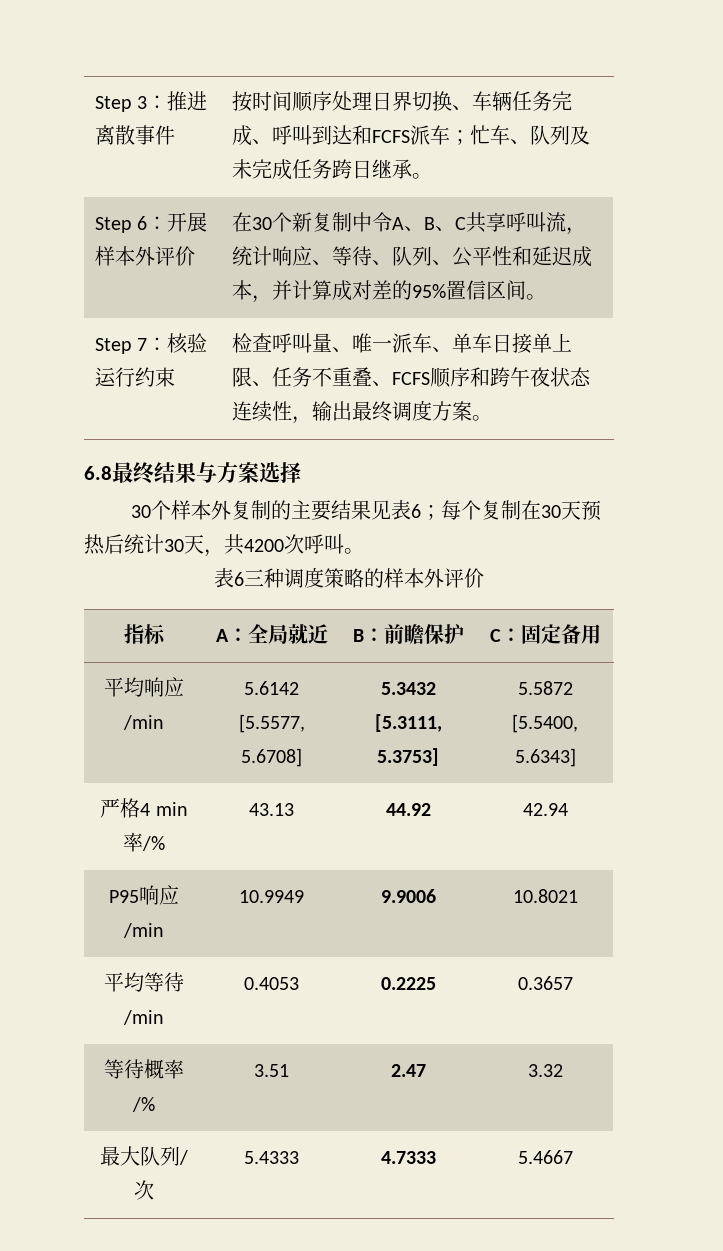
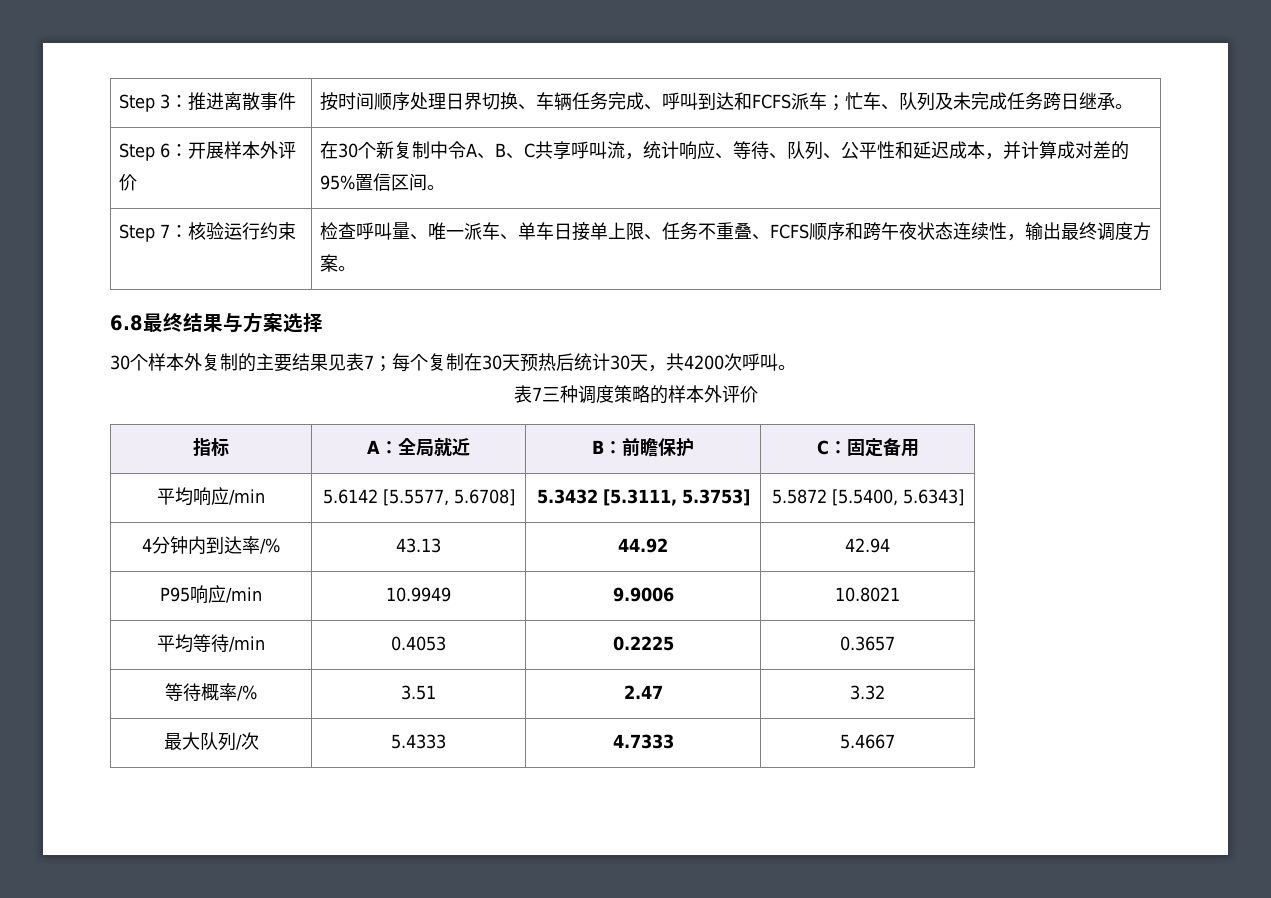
- 30个样本外复制的主要结果见表6；每个复制在30天预热后统计30天，共4200次呼叫。
+ 30个样本外复制的主要结果见表7；每个复制在30天预热后统计30天，共4200次呼叫。
- 表6三种调度策略的样本外评价
+ 表7三种调度策略的样本外评价
- 严格4 min率/% | 43.13 | 44.92 | 42.94
+ 4分钟内到达率/% | 43.13 | 44.92 | 42.94

